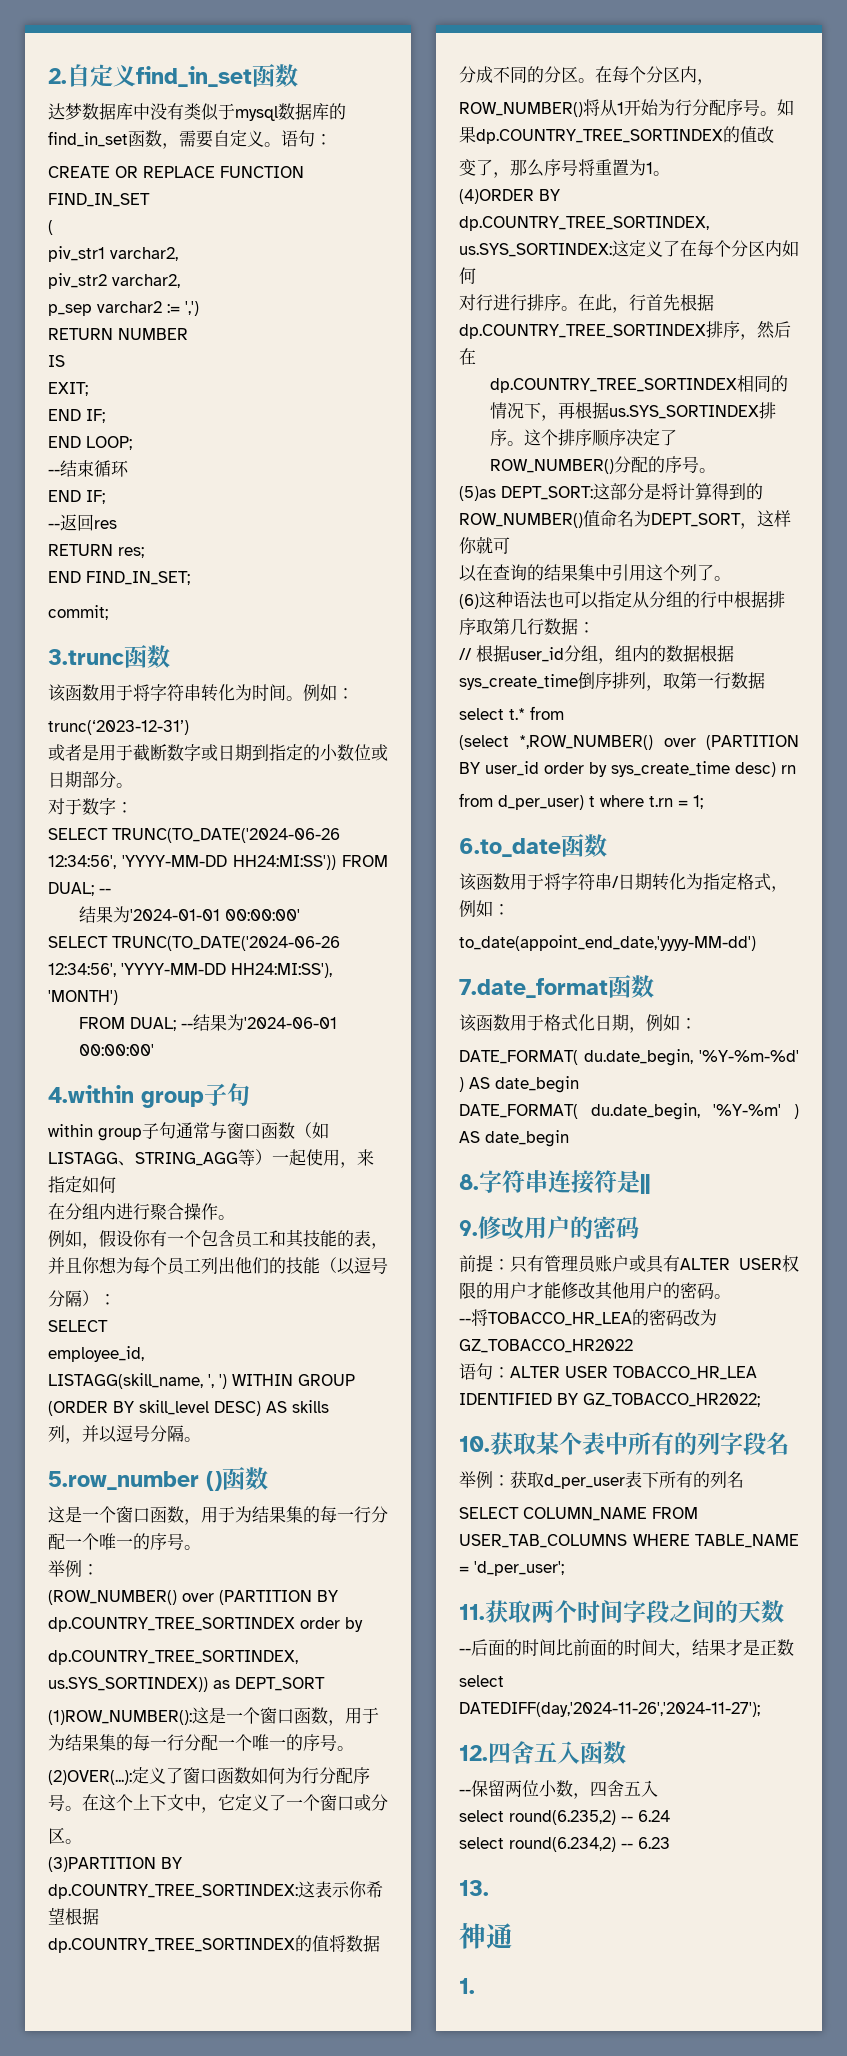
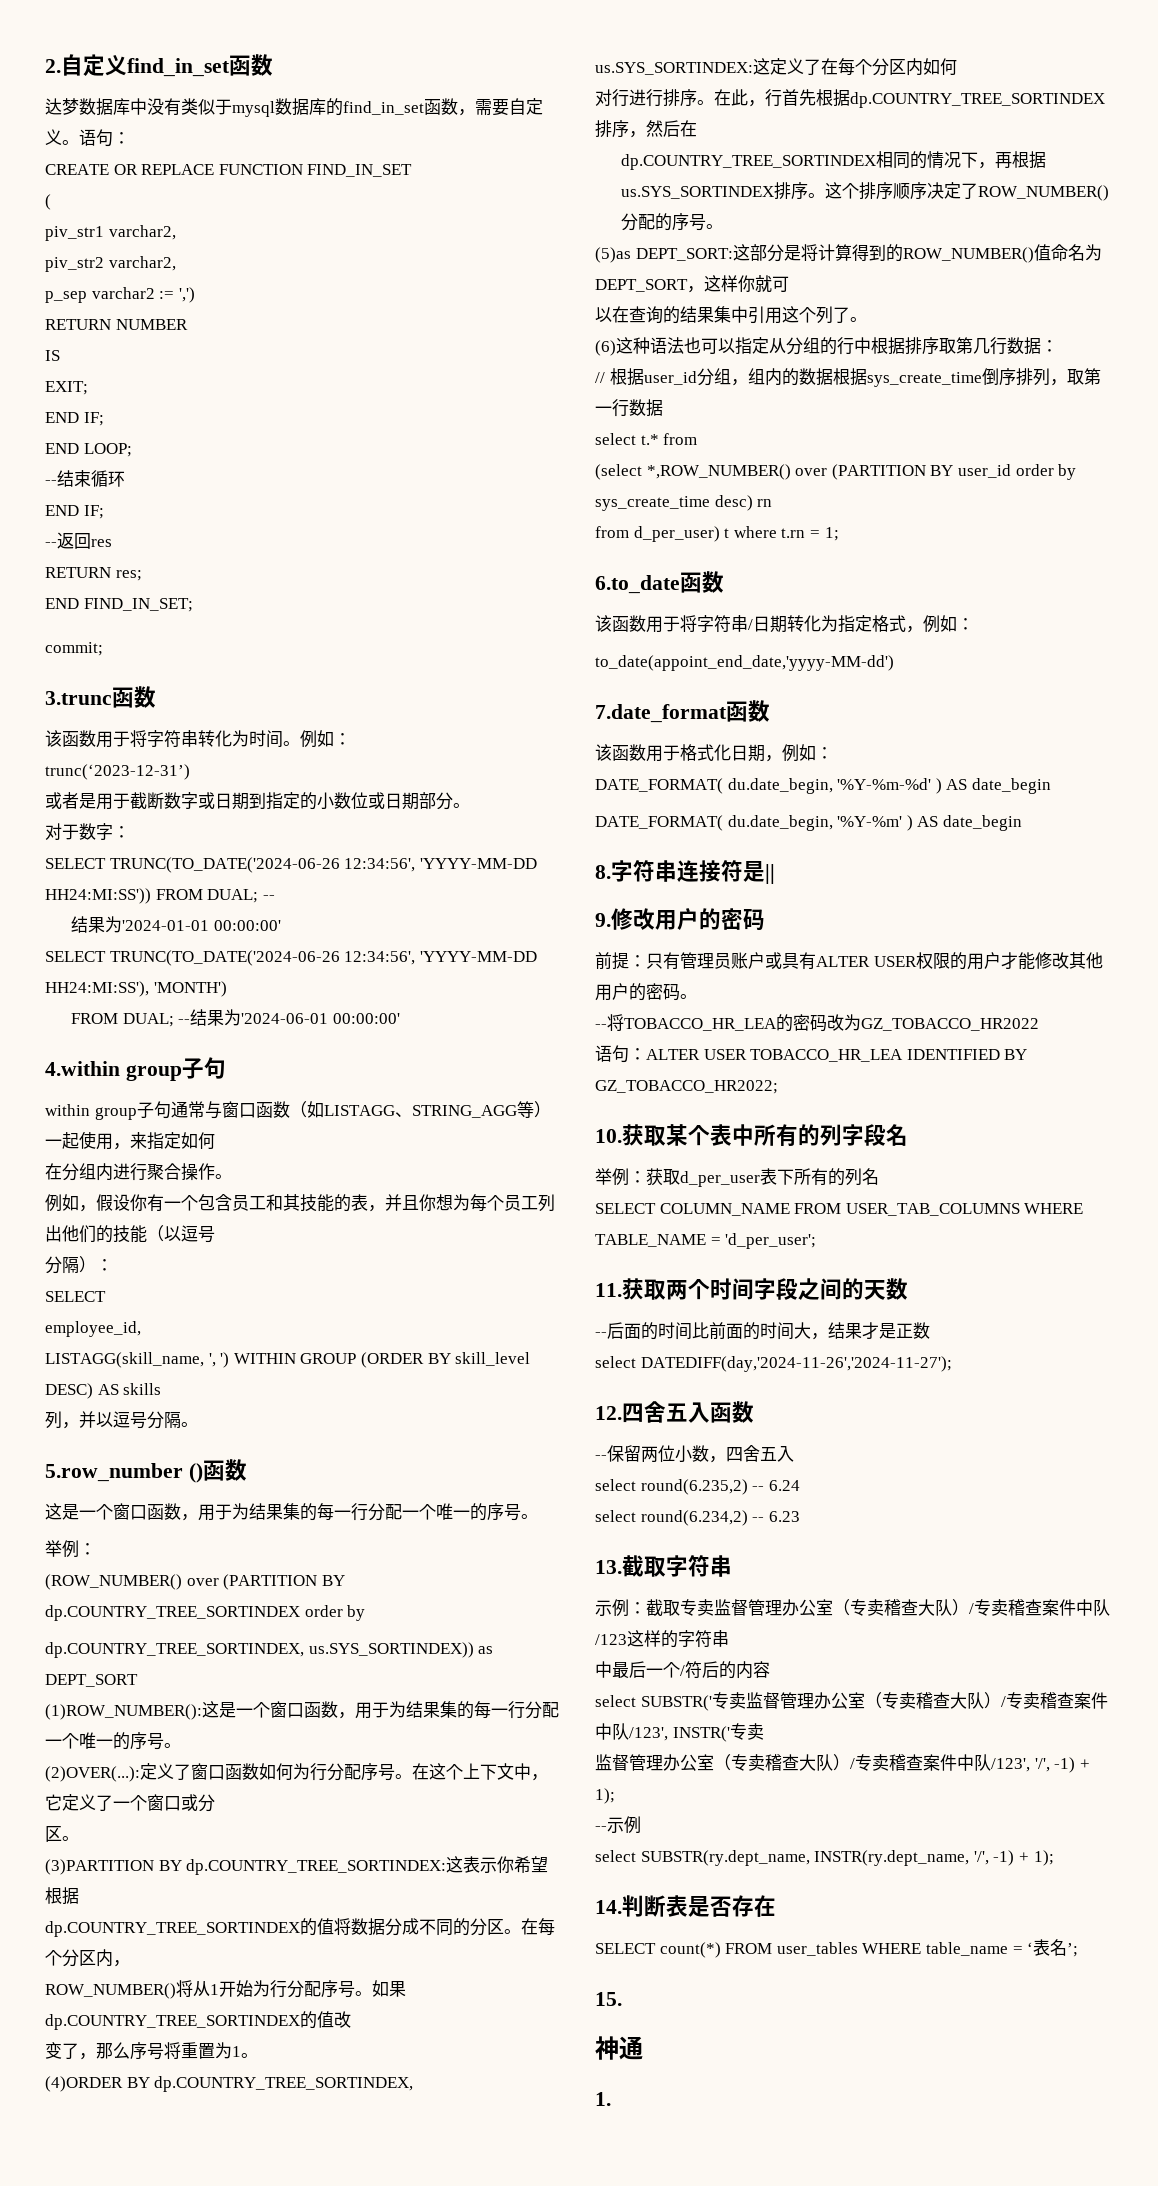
- 13.
+ 13.截取字符串
+ 示例：截取专卖监督管理办公室（专卖稽查大队）/专卖稽查案件中队/123这样的字符串
+ 中最后一个/符后的内容
+ select SUBSTR('专卖监督管理办公室（专卖稽查大队）/专卖稽查案件中队/123', INSTR('专卖
+ 监督管理办公室（专卖稽查大队）/专卖稽查案件中队/123', '/', -1) + 1);
+ --示例
+ select SUBSTR(ry.dept_name, INSTR(ry.dept_name, '/', -1) + 1);
+ 14.判断表是否存在
+ SELECT count(*) FROM user_tables WHERE table_name = ‘表名’;
+ 15.

